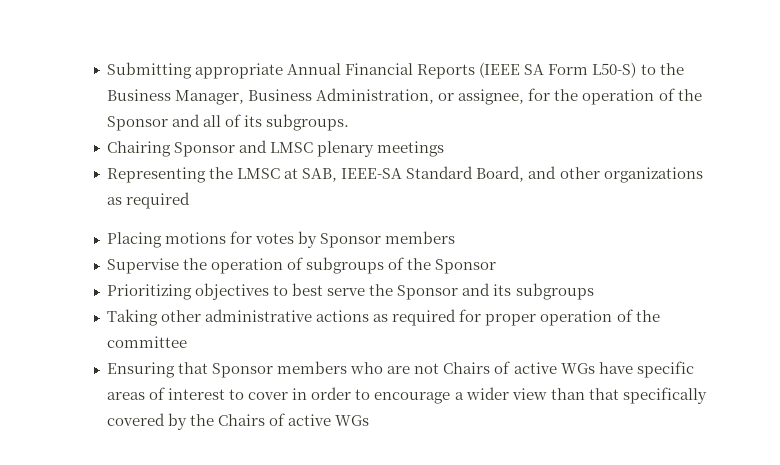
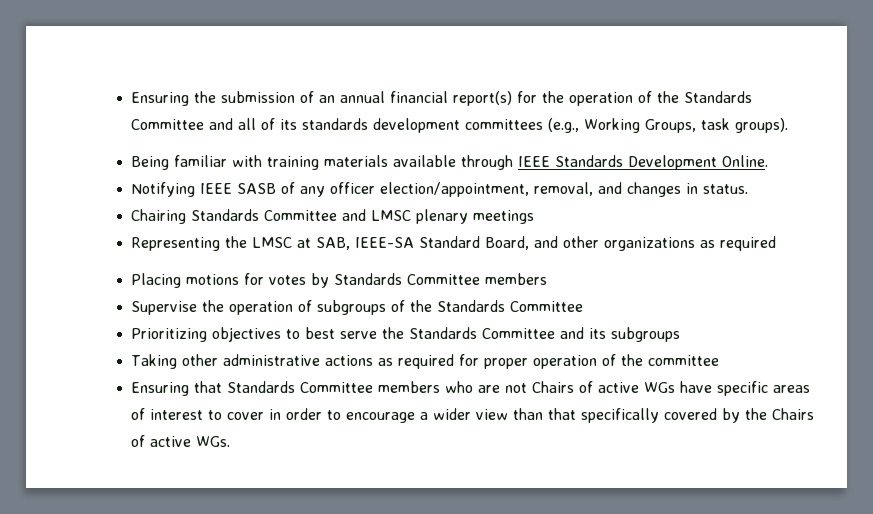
- Submitting appropriate Annual Financial Reports (IEEE SA Form L50-S) to the Business Manager, Business Administration, or assignee, for the operation of the Sponsor and all of its subgroups.
+ Ensuring the submission of an annual financial report(s) for the operation of the Standards Committee and all of its standards development committees (e.g., Working Groups, task groups).
+ Being familiar with training materials available through IEEE Standards Development Online.
+ Notifying IEEE SASB of any officer election/appointment, removal, and changes in status.
- Chairing Sponsor and LMSC plenary meetings
+ Chairing Standards Committee and LMSC plenary meetings
- Placing motions for votes by Sponsor members
+ Placing motions for votes by Standards Committee members
- Supervise the operation of subgroups of the Sponsor
+ Supervise the operation of subgroups of the Standards Committee
- Prioritizing objectives to best serve the Sponsor and its subgroups
+ Prioritizing objectives to best serve the Standards Committee and its subgroups
- Ensuring that Sponsor members who are not Chairs of active WGs have specific areas of interest to cover in order to encourage a wider view than that specifically covered by the Chairs of active WGs
+ Ensuring that Standards Committee members who are not Chairs of active WGs have specific areas of interest to cover in order to encourage a wider view than that specifically covered by the Chairs of active WGs.

